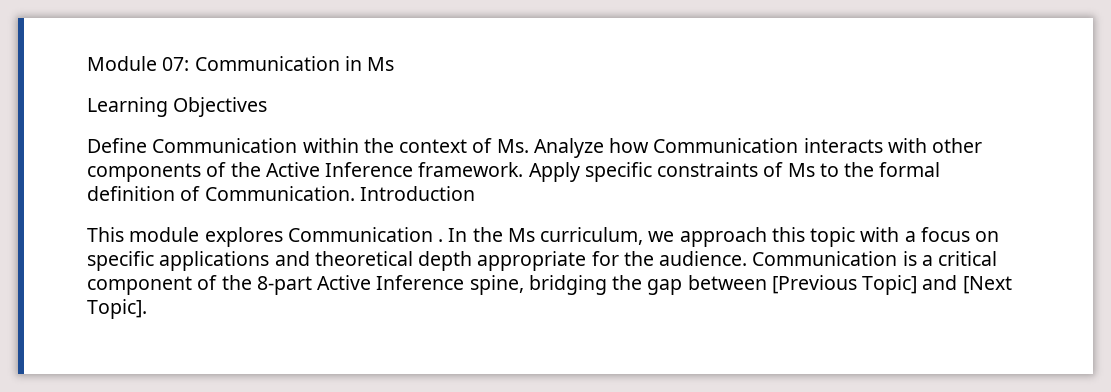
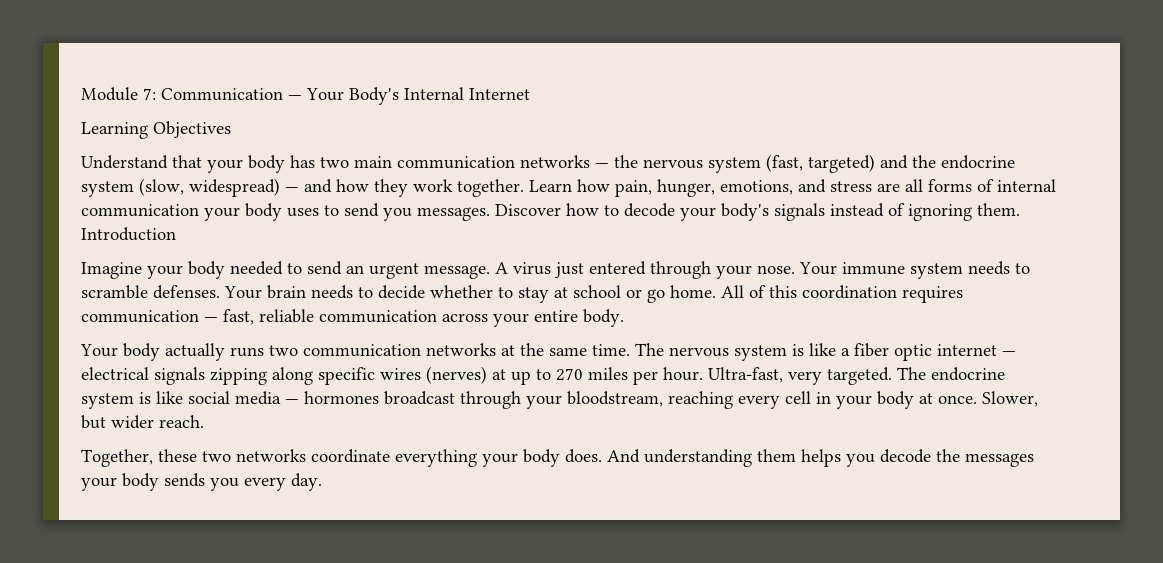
- Module 07: Communication in Ms
+ Module 7: Communication — Your Body's Internal Internet
  Learning Objectives
- Define Communication within the context of Ms. Analyze how Communication interacts with other components of the Active Inference framework. Apply specific constraints of Ms to the formal definition of Communication. Introduction
- This module explores Communication . In the Ms curriculum, we approach this topic with a focus on specific applications and theoretical depth appropriate for the audience. Communication is a critical component of the 8-part Active Inference spine, bridging the gap between [Previous Topic] and [Next Topic].
+ Understand that your body has two main communication networks — the nervous system (fast, targeted) and the endocrine system (slow, widespread) — and how they work together. Learn how pain, hunger, emotions, and stress are all forms of internal communication your body uses to send you messages. Discover how to decode your body's signals instead of ignoring them. Introduction
+ Imagine your body needed to send an urgent message. A virus just entered through your nose. Your immune system needs to scramble defenses. Your brain needs to decide whether to stay at school or go home. All of this coordination requires communication — fast, reliable communication across your entire body.
+ Your body actually runs two communication networks at the same time. The nervous system is like a fiber optic internet — electrical signals zipping along specific wires (nerves) at up to 270 miles per hour. Ultra-fast, very targeted. The endocrine system is like social media — hormones broadcast through your bloodstream, reaching every cell in your body at once. Slower, but wider reach.
+ Together, these two networks coordinate everything your body does. And understanding them helps you decode the messages your body sends you every day.

